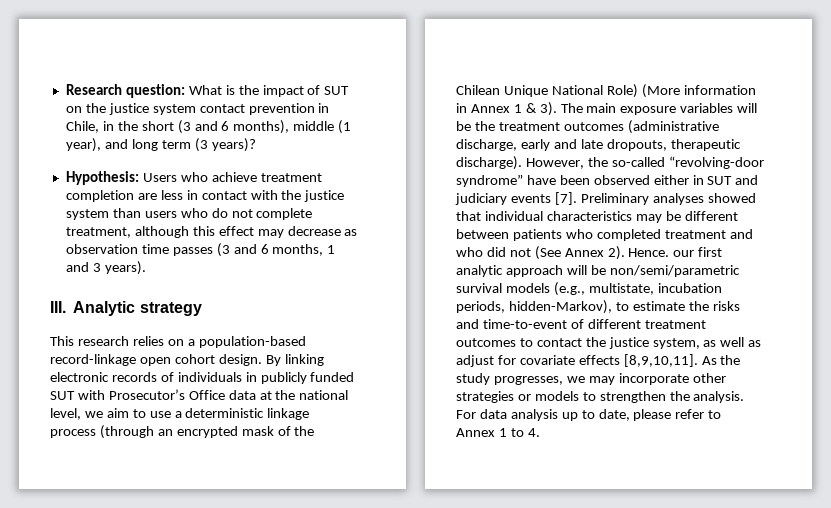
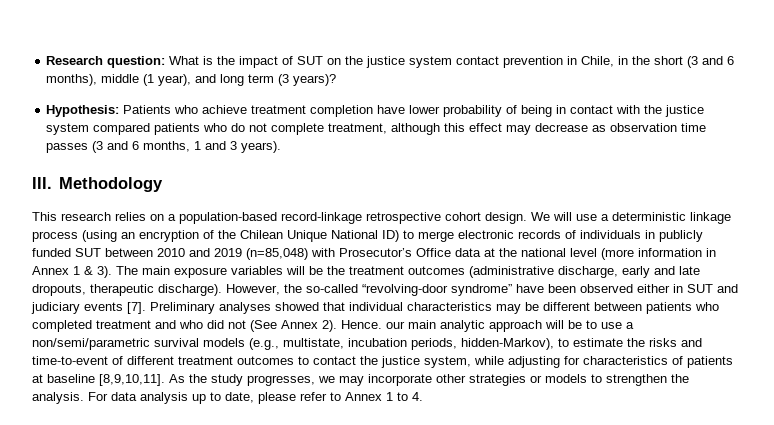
- Hypothesis: Users who achieve treatment completion are less in contact with the justice system than users who do not complete treatment, although this effect may decrease as observation time passes (3 and 6 months, 1 and 3 years).
+ Hypothesis: Patients who achieve treatment completion have lower probability of being in contact with the justice system compared patients who do not complete treatment, although this effect may decrease as observation time passes (3 and 6 months, 1 and 3 years).
- III. Analytic strategy
+ III. Methodology
- This research relies on a population-based record-linkage open cohort design.
+ This research relies on a population-based record-linkage retrospective cohort design.
- By linking electronic records of individuals in publicly funded SUT with Prosecutor’s Office data at the national level, we aim to use a deterministic linkage process (through an encrypted mask of the Chilean Unique National Role) (More information in Annex 1 & 3).
+ We will use a deterministic linkage process (using an encryption of the Chilean Unique National ID) to merge electronic records of individuals in publicly funded SUT between 2010 and 2019 (n=85,048) with Prosecutor’s Office data at the national level (more information in Annex 1 & 3).
- Hence. our first analytic approach will be non/semi/parametric survival models (e.g., multistate, incubation periods, hidden-Markov), to estimate the risks and time-to-event of different treatment outcomes to contact the justice system, as well as adjust for covariate effects [8,9,10,11].
+ Hence. our main analytic approach will be to use a non/semi/parametric survival models (e.g., multistate, incubation periods, hidden-Markov), to estimate the risks and time-to-event of different treatment outcomes to contact the justice system, while adjusting for characteristics of patients at baseline [8,9,10,11].

